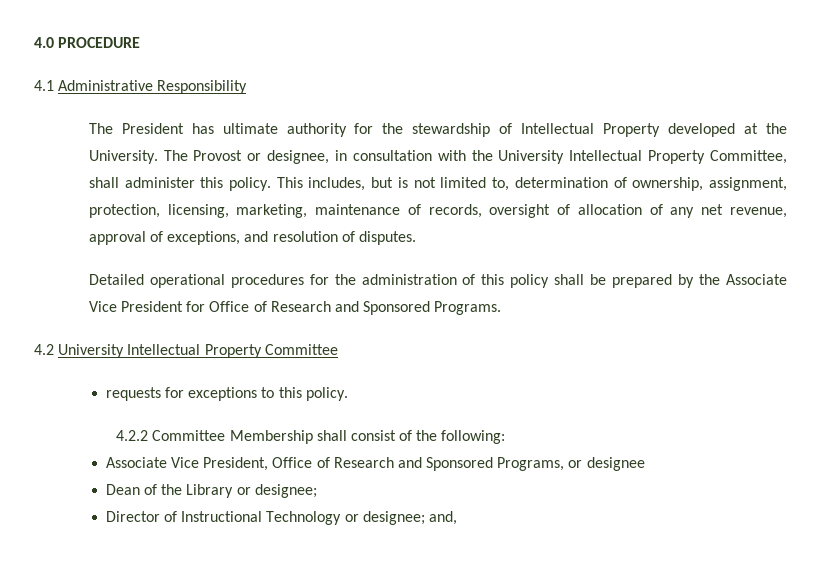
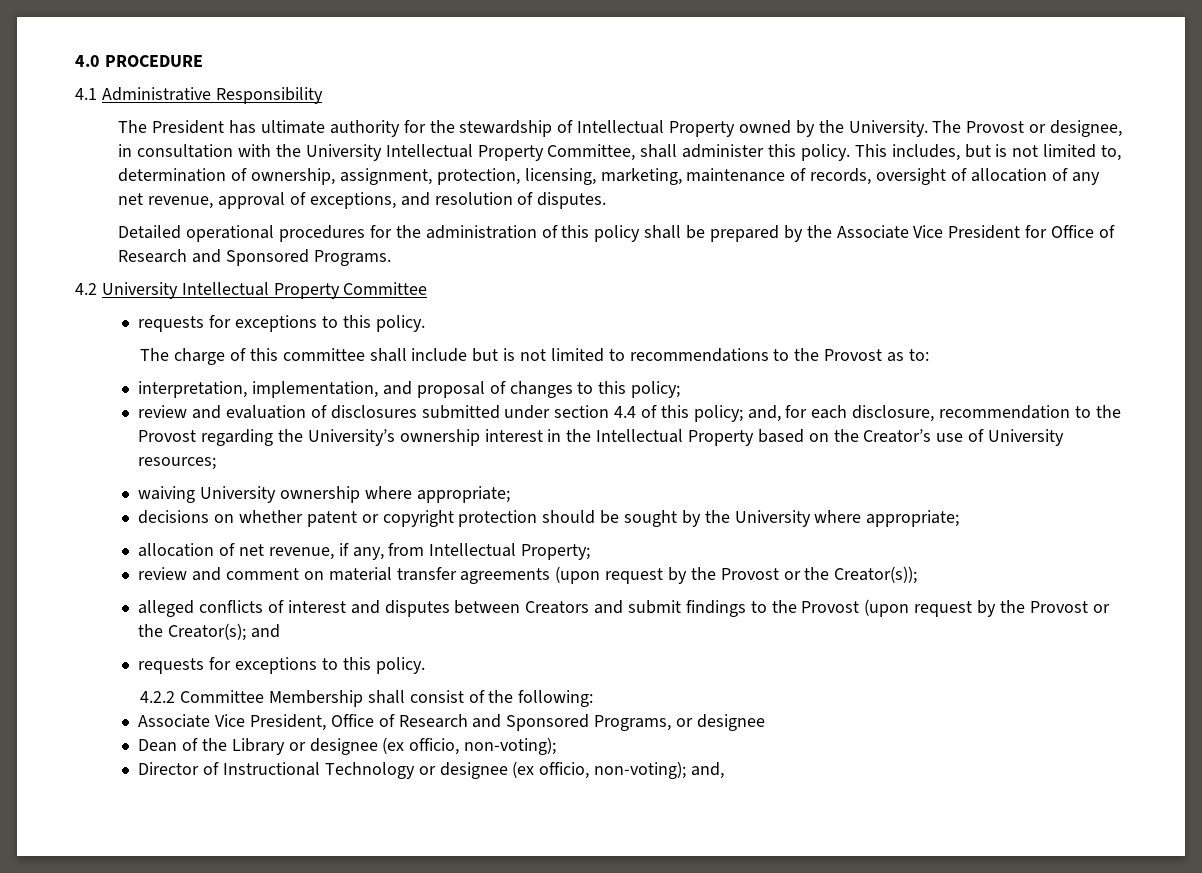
- The President has ultimate authority for the stewardship of Intellectual Property developed at the University.
+ The President has ultimate authority for the stewardship of Intellectual Property owned by the University.
+ The charge of this committee shall include but is not limited to recommendations to the Provost as to:
+ interpretation, implementation, and proposal of changes to this policy;
+ review and evaluation of disclosures submitted under section 4.4 of this policy; and, for each disclosure, recommendation to the Provost regarding the University’s ownership interest in the Intellectual Property based on the Creator’s use of University resources;
+ waiving University ownership where appropriate;
+ decisions on whether patent or copyright protection should be sought by the University where appropriate;
+ allocation of net revenue, if any, from Intellectual Property;
+ review and comment on material transfer agreements (upon request by the Provost or the Creator(s));
+ alleged conflicts of interest and disputes between Creators and submit findings to the Provost (upon request by the Provost or the Creator(s); and
+ requests for exceptions to this policy.
- Dean of the Library or designee;
+ Dean of the Library or designee (ex officio, non-voting);
- Director of Instructional Technology or designee; and,
+ Director of Instructional Technology or designee (ex officio, non-voting); and,

